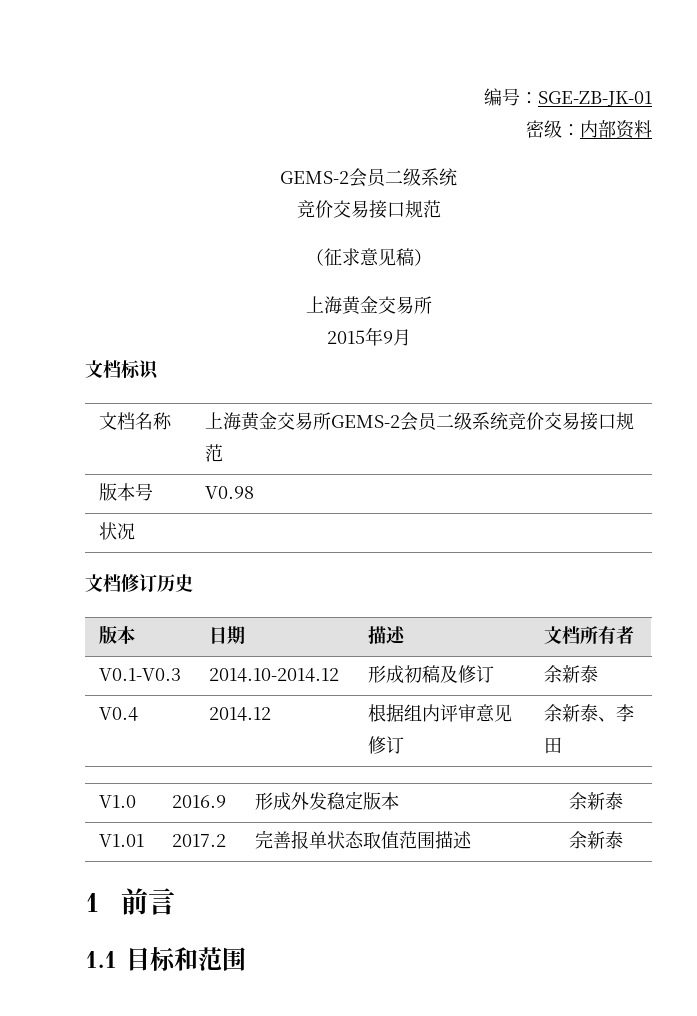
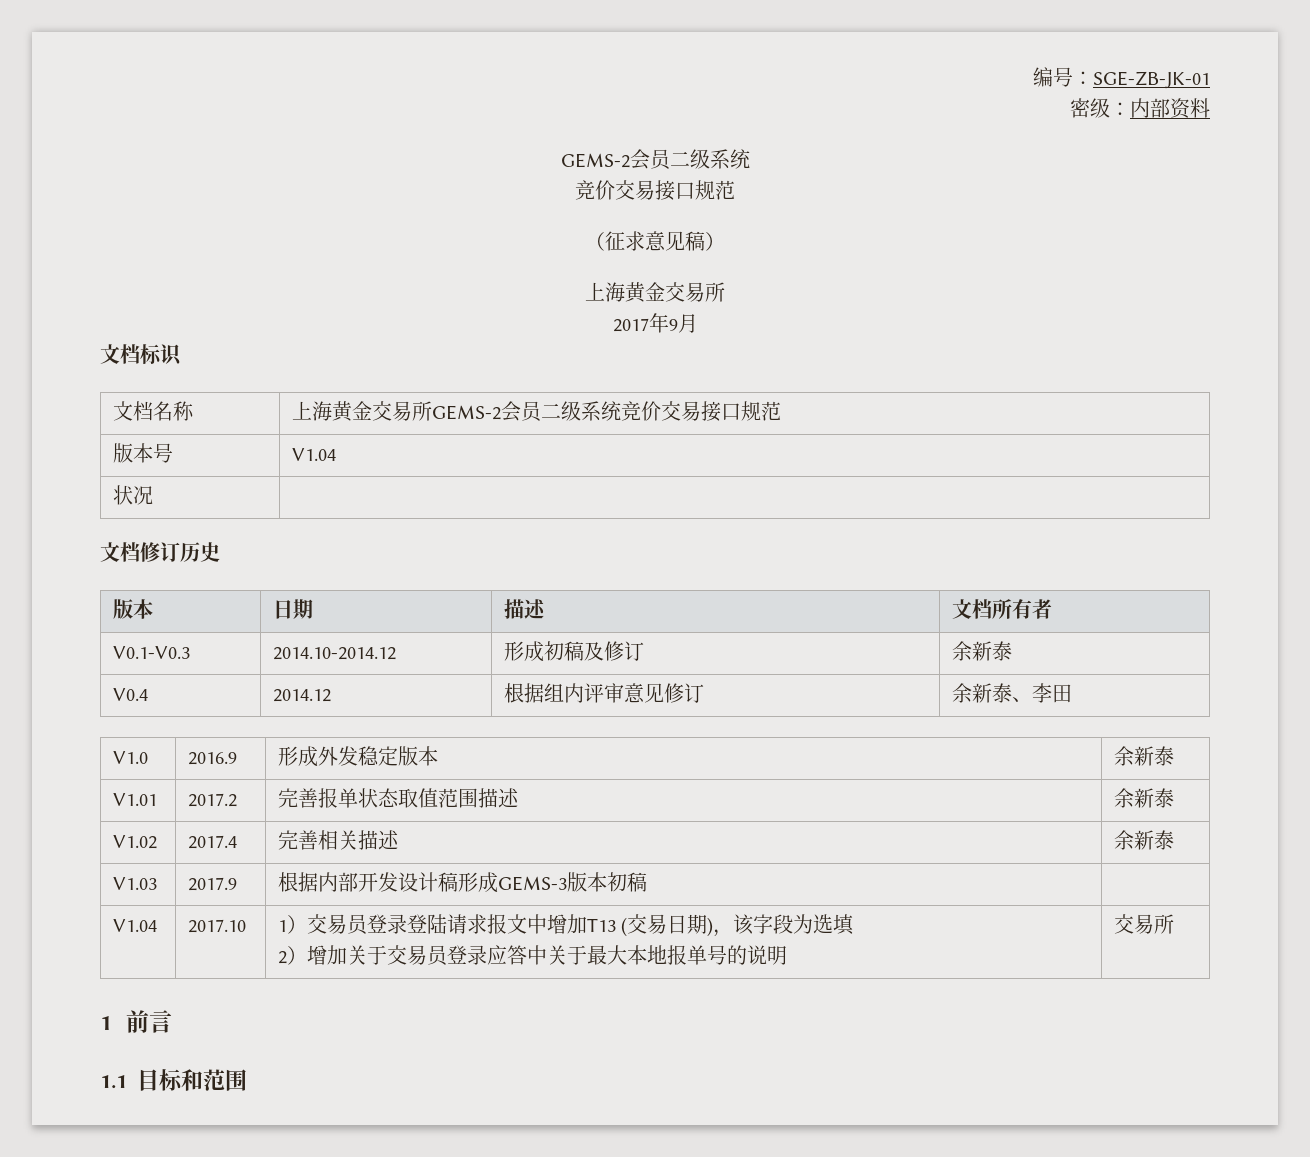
- 2015年9月
+ 2017年9月
- 版本号 | V0.98
+ 版本号 | V1.04
+ V1.02 | 2017.4 | 完善相关描述 | 余新泰
+ V1.03 | 2017.9 | 根据内部开发设计稿形成GEMS-3版本初稿 |
+ V1.04 | 2017.10 | 1）交易员登录登陆请求报文中增加T13 (交易日期)，该字段为选填
+ 2）增加关于交易员登录应答中关于最大本地报单号的说明 | 交易所

